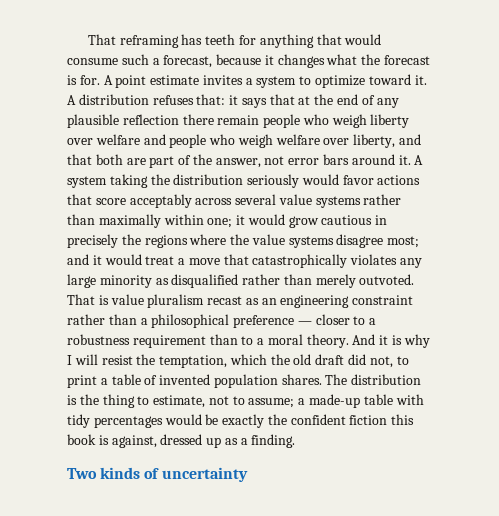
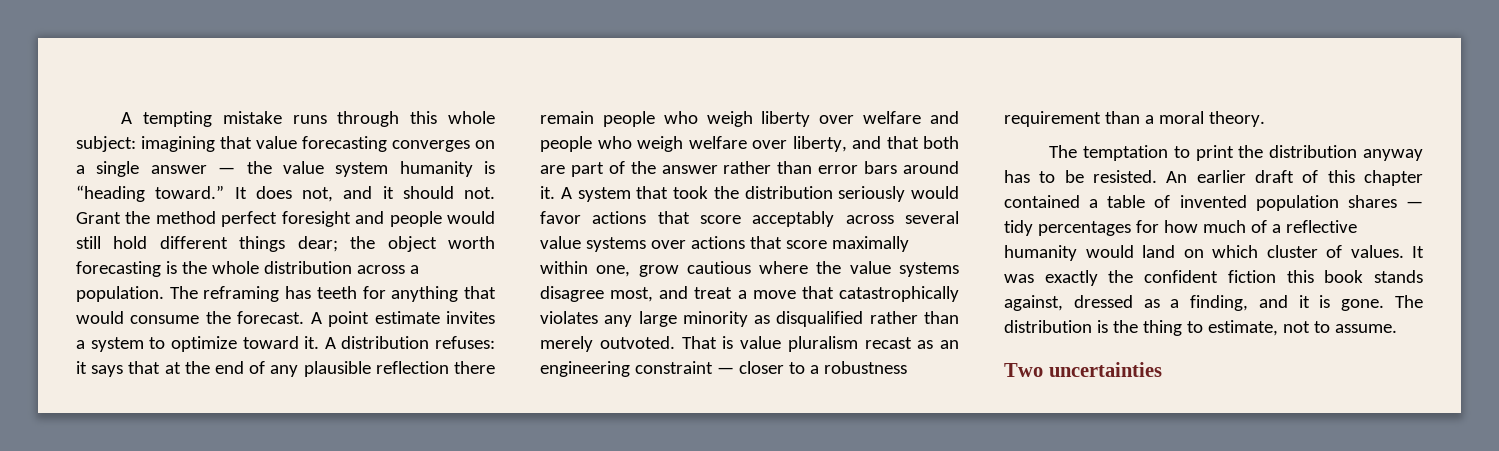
- That reframing has teeth for anything that would consume such a forecast, because it changes what the forecast is for.
+ A tempting mistake runs through this whole subject: imagining that value forecasting converges on a single answer — the value system humanity is “heading toward.” It does not, and it should not. Grant the method perfect foresight and people would still hold different things dear; the object worth forecasting is the whole distribution across a population. The reframing has teeth for anything that would consume the forecast.
- A distribution refuses that: it says that at the end of any plausible reflection there remain people who weigh liberty over welfare and people who weigh welfare over liberty, and that both are part of the answer, not error bars around it.
+ A distribution refuses: it says that at the end of any plausible reflection there remain people who weigh liberty over welfare and people who weigh welfare over liberty, and that both are part of the answer rather than error bars around it.
- A system taking the distribution seriously would favor actions that score acceptably across several value systems rather than maximally within one; it would grow cautious in precisely the regions where the value systems disagree most; and it would treat a move that catastrophically violates any large minority as disqualified rather than merely outvoted.
+ A system that took the distribution seriously would favor actions that score acceptably across several value systems over actions that score maximally within one, grow cautious where the value systems disagree most, and treat a move that catastrophically violates any large minority as disqualified rather than merely outvoted.
- That is value pluralism recast as an engineering constraint rather than a philosophical preference — closer to a robustness requirement than to a moral theory. And it is why I will resist the temptation, which the old draft did not, to print a table of invented population shares.
+ That is value pluralism recast as an engineering constraint — closer to a robustness requirement than a moral theory.
+ The temptation to print the distribution anyway has to be resisted. An earlier draft of this chapter contained a table of invented population shares — tidy percentages for how much of a reflective humanity would land on which cluster of values. It was exactly the confident fiction this book stands against, dressed as a finding, and it is gone.
- The distribution is the thing to estimate, not to assume; a made-up table with tidy percentages would be exactly the confident fiction this book is against, dressed up as a finding.
- Two kinds of uncertainty
+ The distribution is the thing to estimate, not to assume.
+ Two uncertainties

